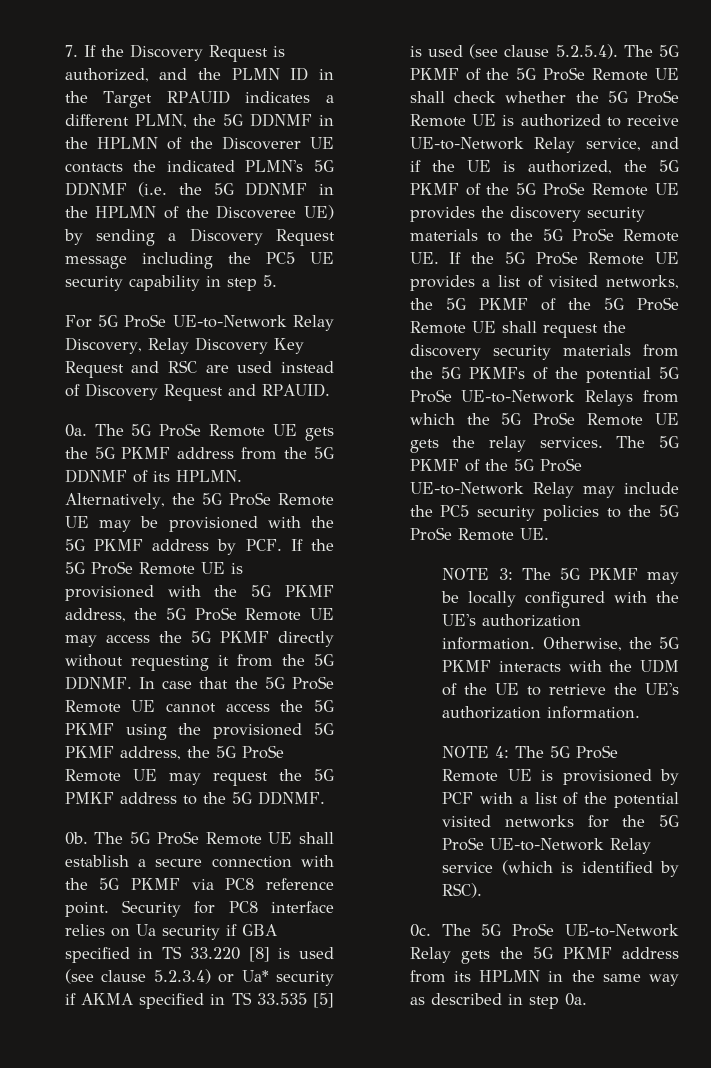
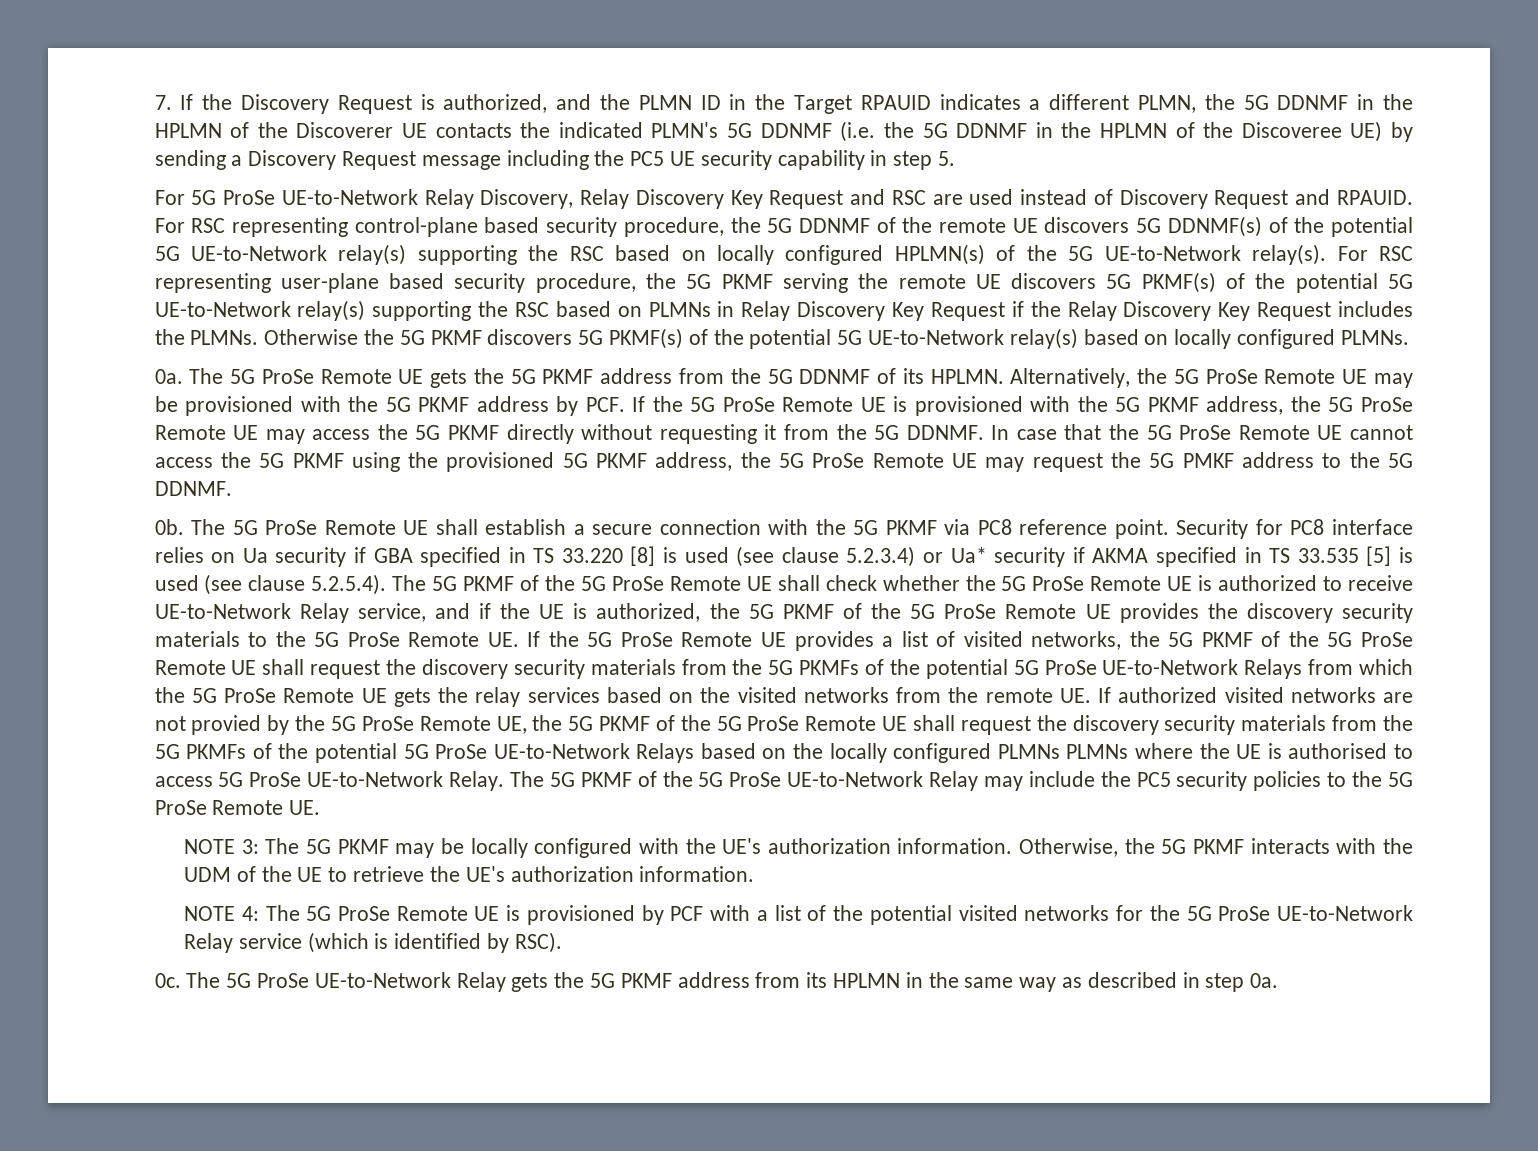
+ For RSC representing control-plane based security procedure, the 5G DDNMF of the remote UE discovers 5G DDNMF(s) of the potential 5G UE-to-Network relay(s) supporting the RSC based on locally configured HPLMN(s) of the 5G UE-to-Network relay(s). For RSC representing user-plane based security procedure, the 5G PKMF serving the remote UE discovers 5G PKMF(s) of the potential 5G UE-to-Network relay(s) supporting the RSC based on PLMNs in Relay Discovery Key Request if the Relay Discovery Key Request includes the PLMNs. Otherwise the 5G PKMF discovers 5G PKMF(s) of the potential 5G UE-to-Network relay(s) based on locally configured PLMNs.
- Security for PC8 interface relies on Ua security if GBA specified in TS 33.220 [8] is used (see clause 5.2.3.4) or Ua* security if AKMA specified in TS 33.535 [5] is used (see clause 5.2.5.4). The 5G PKMF of the 5G ProSe Remote UE shall check whether the 5G ProSe Remote UE is authorized to receive UE-to-Network Relay service, and if the UE is authorized, the 5G PKMF of the 5G ProSe Remote UE provides the discovery security materials to the 5G ProSe Remote UE. If the 5G ProSe Remote UE provides a list of visited networks, the 5G PKMF of the 5G ProSe Remote UE shall request the discovery security materials from the 5G PKMFs of the potential 5G ProSe UE-to-Network Relays from which the 5G ProSe Remote UE gets the relay services.
+ Security for PC8 interface relies on Ua security if GBA specified in TS 33.220 [8] is used (see clause 5.2.3.4) or Ua* security if AKMA specified in TS 33.535 [5] is used (see clause 5.2.5.4). The 5G PKMF of the 5G ProSe Remote UE shall check whether the 5G ProSe Remote UE is authorized to receive UE-to-Network Relay service, and if the UE is authorized, the 5G PKMF of the 5G ProSe Remote UE provides the discovery security materials to the 5G ProSe Remote UE. If the 5G ProSe Remote UE provides a list of visited networks, the 5G PKMF of the 5G ProSe Remote UE shall request the discovery security materials from the 5G PKMFs of the potential 5G ProSe UE-to-Network Relays from which the 5G ProSe Remote UE gets the relay services based on the visited networks from the remote UE. If authorized visited networks are not provied by the 5G ProSe Remote UE, the 5G PKMF of the 5G ProSe Remote UE shall request the discovery security materials from the 5G PKMFs of the potential 5G ProSe UE-to-Network Relays based on the locally configured PLMNs PLMNs where the UE is authorised to access 5G ProSe UE-to-Network Relay.

